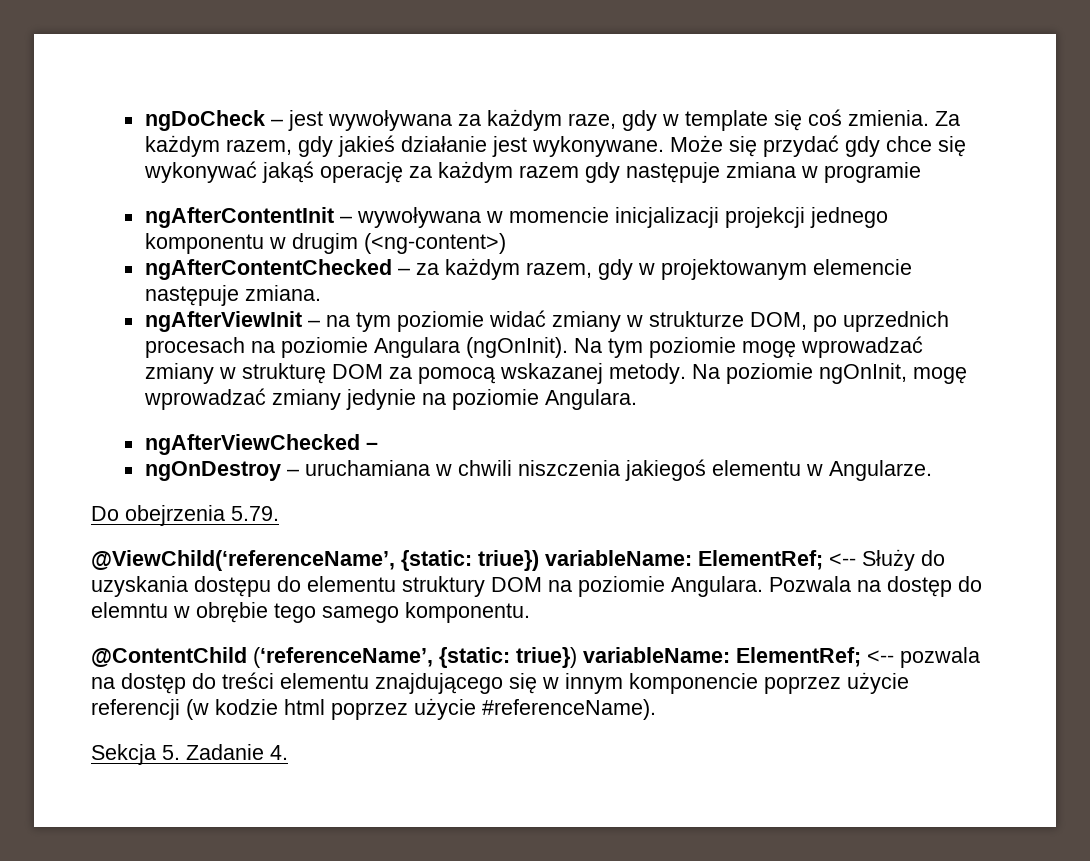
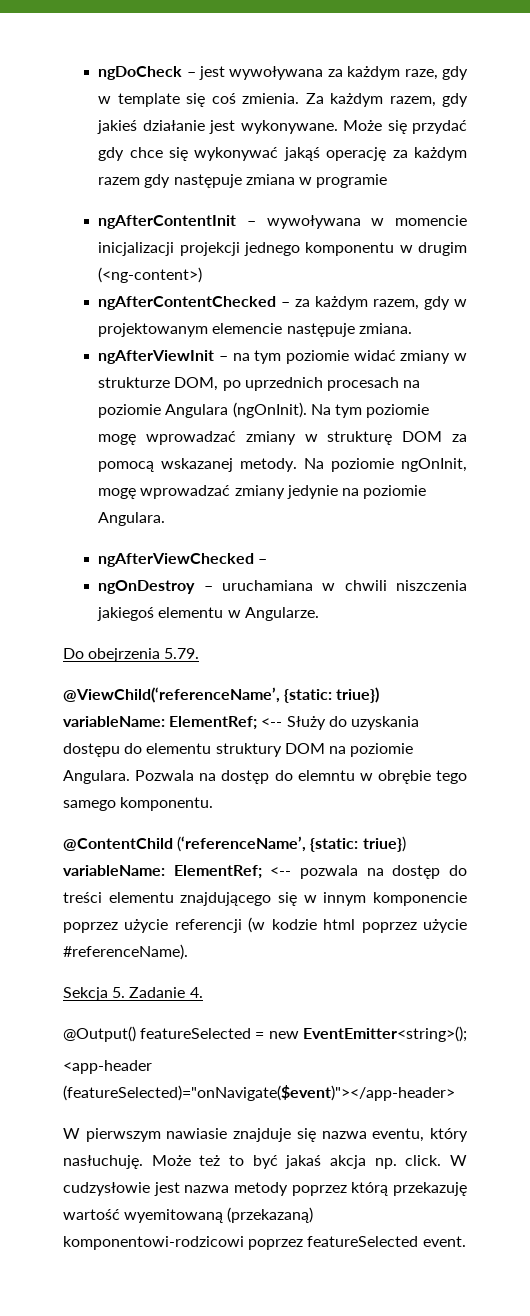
+ @Output() featureSelected = new EventEmitter<string>();
+ <app-header (featureSelected)="onNavigate($event)"></app-header>
+ W pierwszym nawiasie znajduje się nazwa eventu, który nasłuchuję. Może też to być jakaś akcja np. click. W cudzysłowie jest nazwa metody poprzez którą przekazuję wartość wyemitowaną (przekazaną) komponentowi-rodzicowi poprzez featureSelected event.

